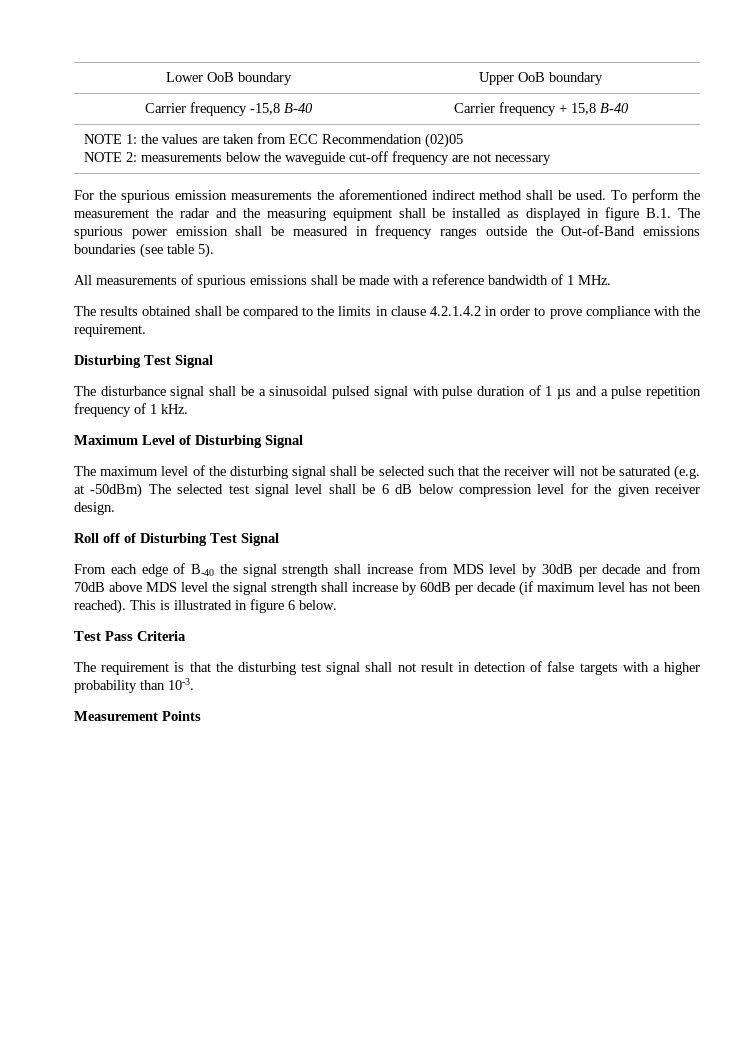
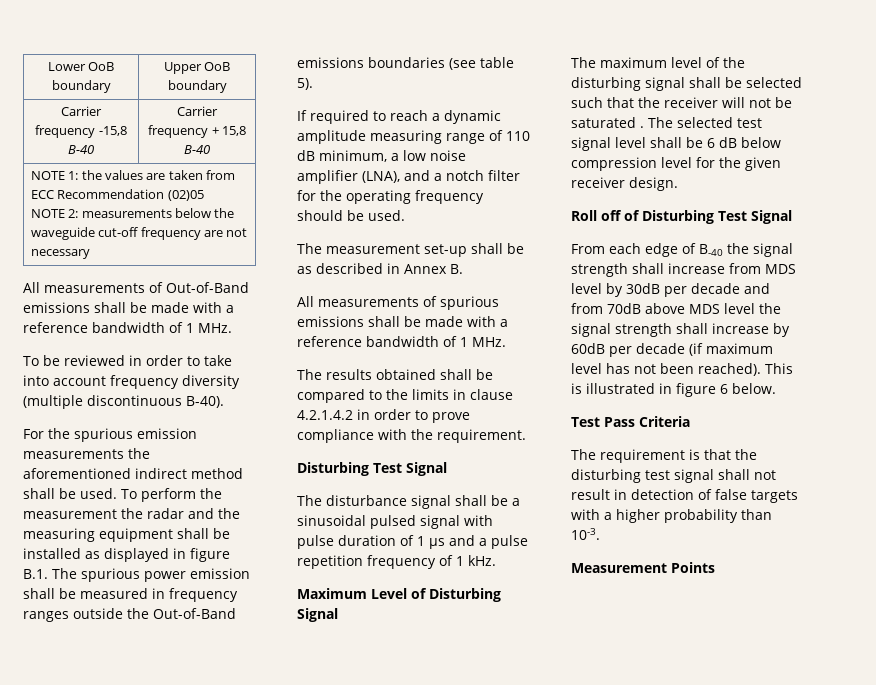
+ All measurements of Out-of-Band emissions shall be made with a reference bandwidth of 1 MHz.
+ To be reviewed in order to take into account frequency diversity (multiple discontinuous B-40).
+ If required to reach a dynamic amplitude measuring range of 110 dB minimum, a low noise amplifier (LNA), and a notch filter for the operating frequency should be used.
+ The measurement set-up shall be as described in Annex B.
- The maximum level of the disturbing signal shall be selected such that the receiver will not be saturated (e.g. at -50dBm) The selected test signal level shall be 6 dB below compression level for the given receiver design.
+ The maximum level of the disturbing signal shall be selected such that the receiver will not be saturated . The selected test signal level shall be 6 dB below compression level for the given receiver design.

